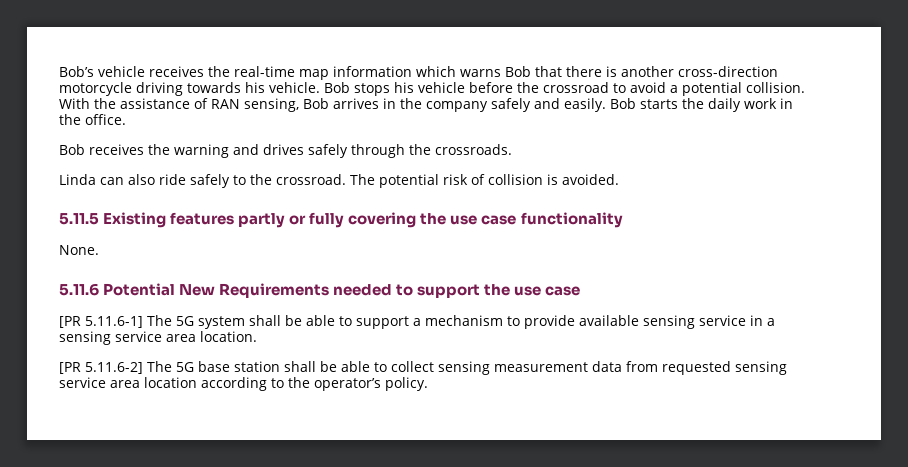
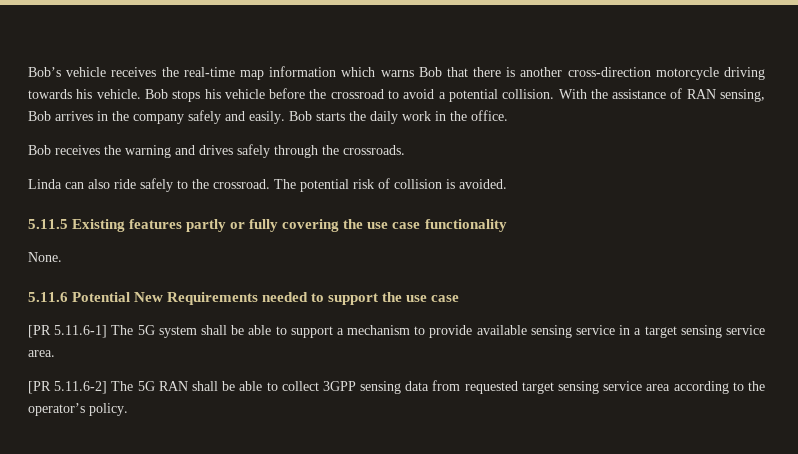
- [PR 5.11.6-1] The 5G system shall be able to support a mechanism to provide available sensing service in a sensing service area location.
+ [PR 5.11.6-1] The 5G system shall be able to support a mechanism to provide available sensing service in a target sensing service area.
- [PR 5.11.6-2] The 5G base station shall be able to collect sensing measurement data from requested sensing service area location according to the operator’s policy.
+ [PR 5.11.6-2] The 5G RAN shall be able to collect 3GPP sensing data from requested target sensing service area according to the operator’s policy.

